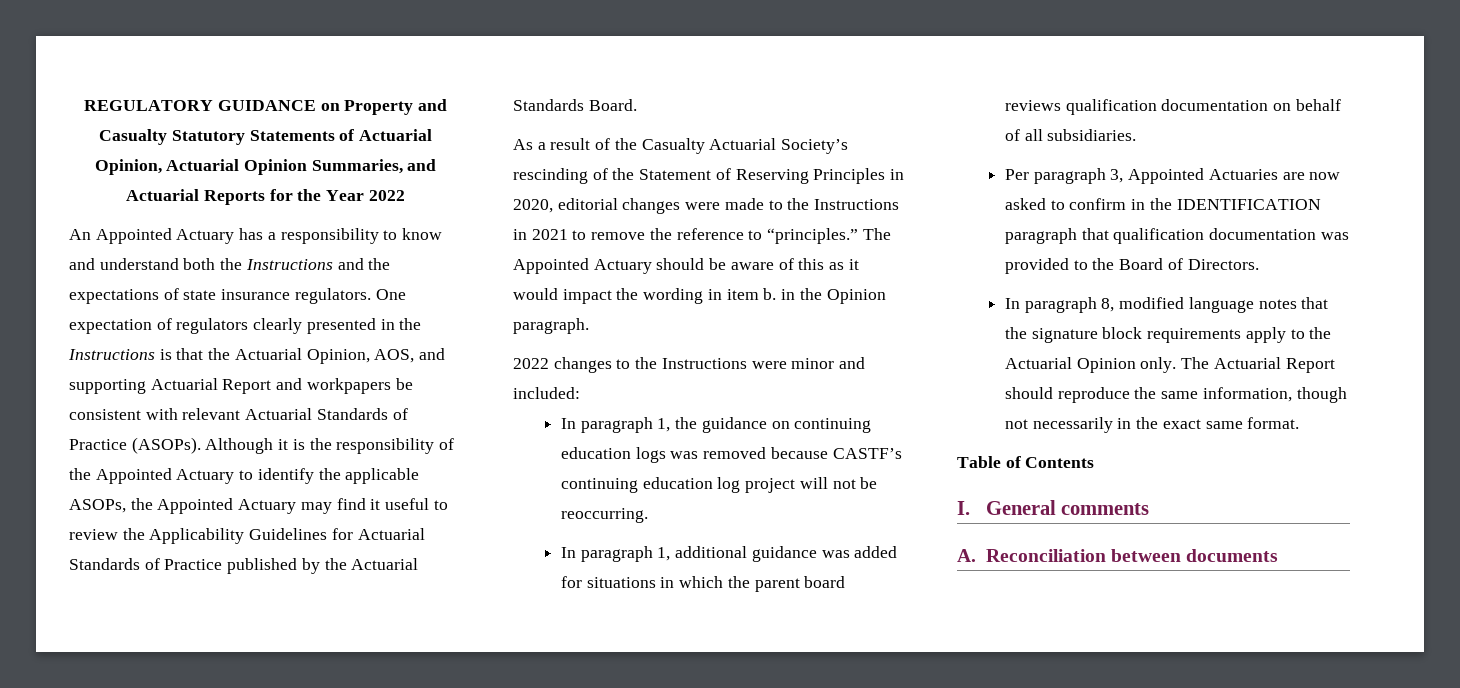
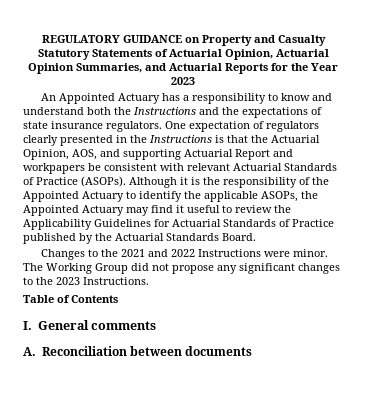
- REGULATORY GUIDANCE on Property and Casualty Statutory Statements of Actuarial Opinion, Actuarial Opinion Summaries, and Actuarial Reports for the Year 2022
+ REGULATORY GUIDANCE on Property and Casualty Statutory Statements of Actuarial Opinion, Actuarial Opinion Summaries, and Actuarial Reports for the Year 2023
- As a result of the Casualty Actuarial Society’s rescinding of the Statement of Reserving Principles in 2020, editorial changes were made to the Instructions in 2021 to remove the reference to “principles.” The Appointed Actuary should be aware of this as it would impact the wording in item b. in the Opinion paragraph.
- 2022 changes to the Instructions were minor and included:
- In paragraph 1, the guidance on continuing education logs was removed because CASTF’s continuing education log project will not be reoccurring.
- In paragraph 1, additional guidance was added for situations in which the parent board reviews qualification documentation on behalf of all subsidiaries.
- Per paragraph 3, Appointed Actuaries are now asked to confirm in the IDENTIFICATION paragraph that qualification documentation was provided to the Board of Directors.
- In paragraph 8, modified language notes that the signature block requirements apply to the Actuarial Opinion only. The Actuarial Report should reproduce the same information, though not necessarily in the exact same format.
+ Changes to the 2021 and 2022 Instructions were minor. The Working Group did not propose any significant changes to the 2023 Instructions.

